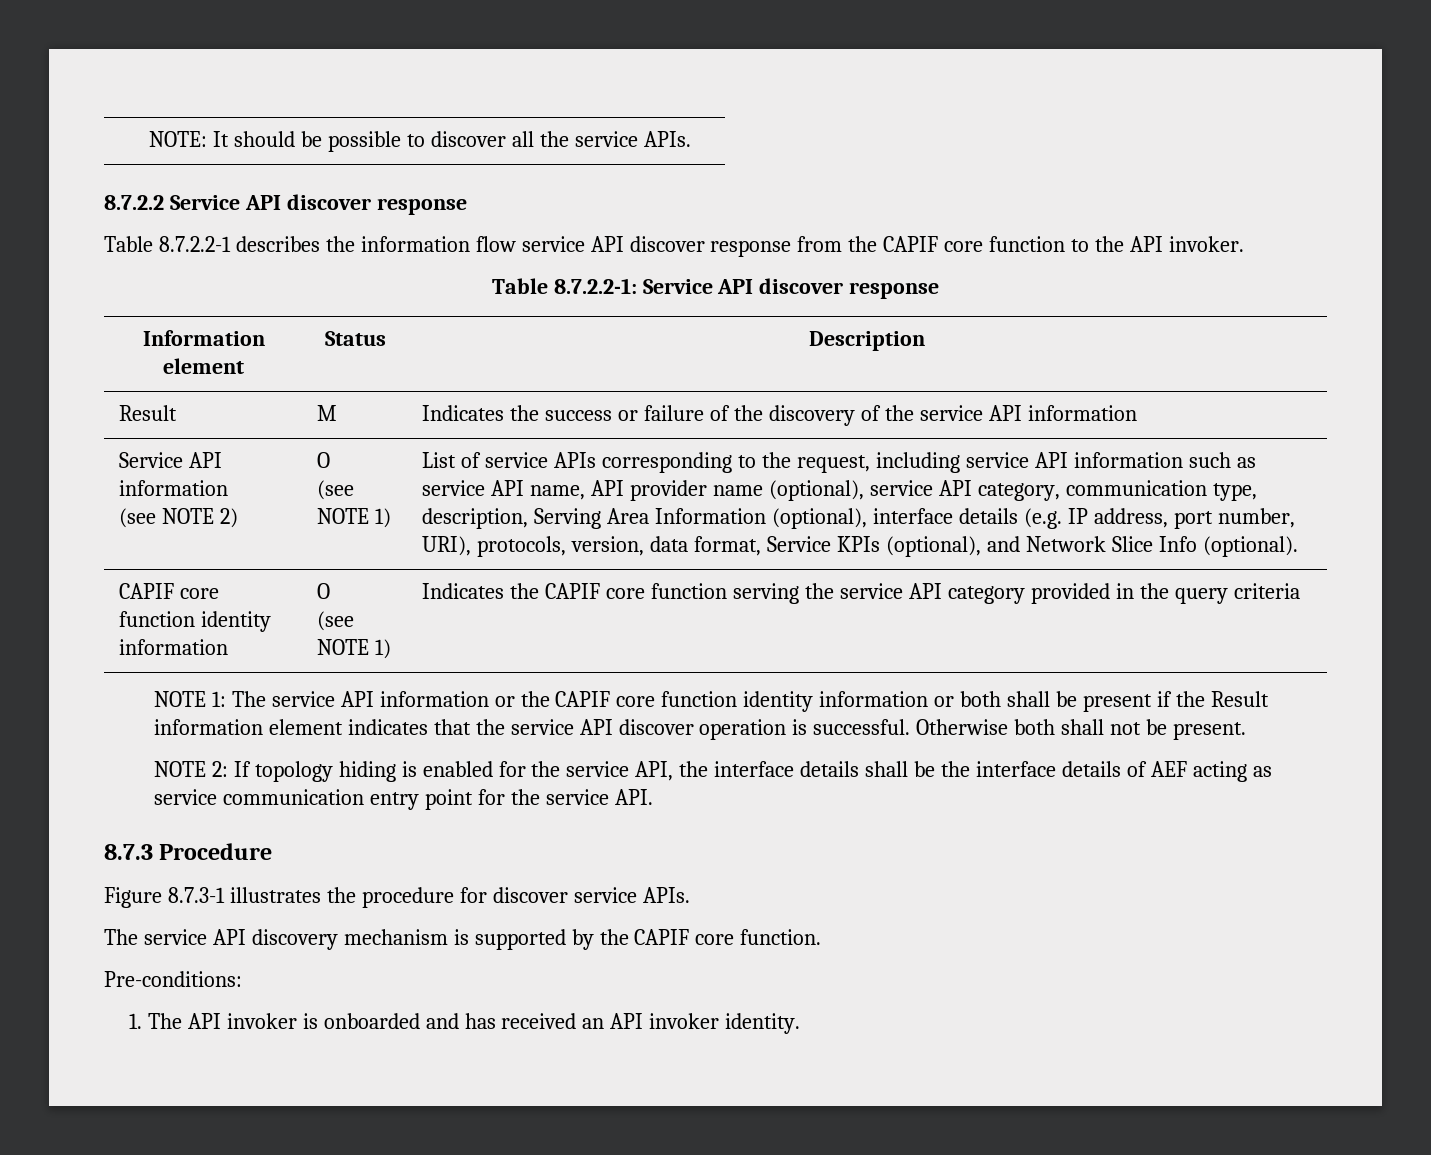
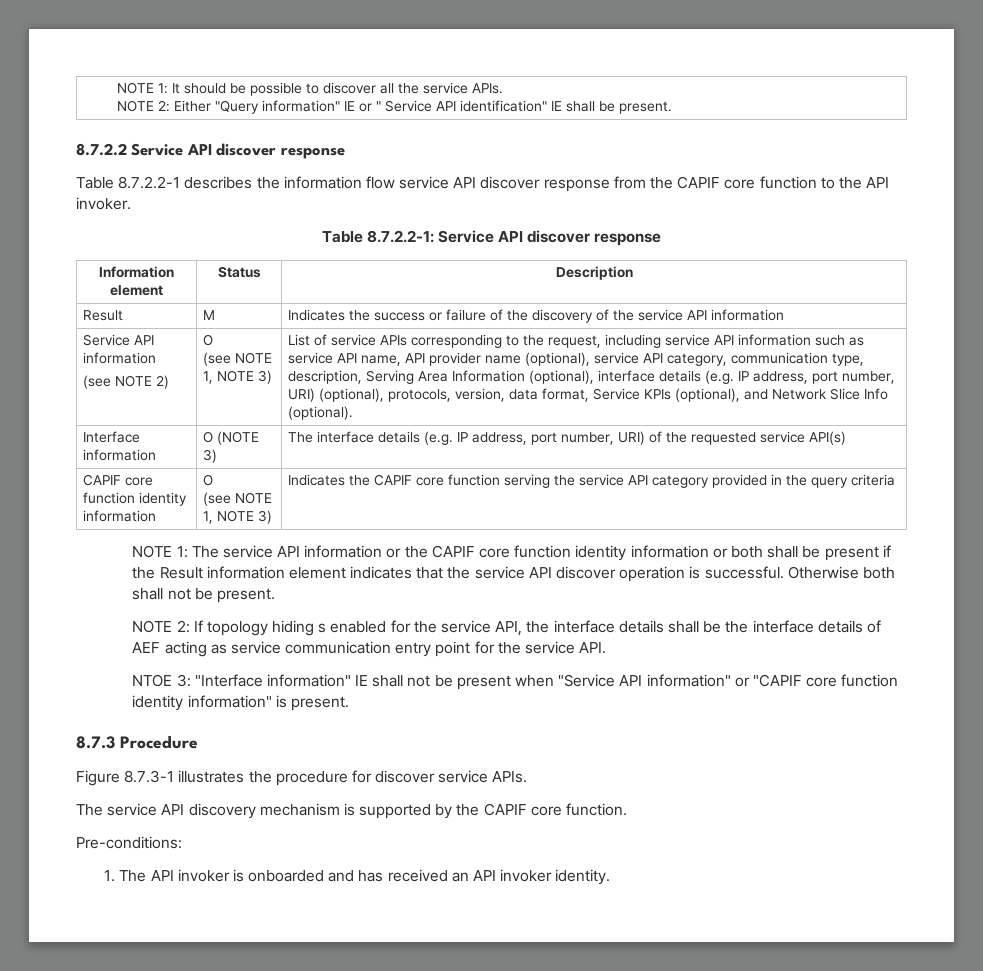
- NOTE: It should be possible to discover all the service APIs.
+ NOTE 1: It should be possible to discover all the service APIs.
+ NOTE 2: Either "Query information" IE or " Service API identification" IE shall be present.
  (see NOTE 2) | O
- (see NOTE 1)
+ (see NOTE 1, NOTE 3)
- List of service APIs corresponding to the request, including service API information such as service API name, API provider name (optional), service API category, communication type, description, Serving Area Information (optional), interface details (e.g. IP address, port number, URI), protocols, version, data format, Service KPIs (optional), and Network Slice Info (optional).
+ List of service APIs corresponding to the request, including service API information such as service API name, API provider name (optional), service API category, communication type, description, Serving Area Information (optional), interface details (e.g. IP address, port number, URI) (optional), protocols, version, data format, Service KPIs (optional), and Network Slice Info (optional).
+ Interface information | O (NOTE 3) | The interface details (e.g. IP address, port number, URI) of the requested service API(s)
  CAPIF core function identity information | O
- (see NOTE 1) | Indicates the CAPIF core function serving the service API category provided in the query criteria
+ (see NOTE 1, NOTE 3) | Indicates the CAPIF core function serving the service API category provided in the query criteria
- NOTE 2: If topology hiding is enabled for the service API, the interface details shall be the interface details of AEF acting as service communication entry point for the service API.
+ NOTE 2: If topology hiding s enabled for the service API, the interface details shall be the interface details of AEF acting as service communication entry point for the service API.
+ NTOE 3: "Interface information" IE shall not be present when "Service API information" or "CAPIF core function identity information" is present.

